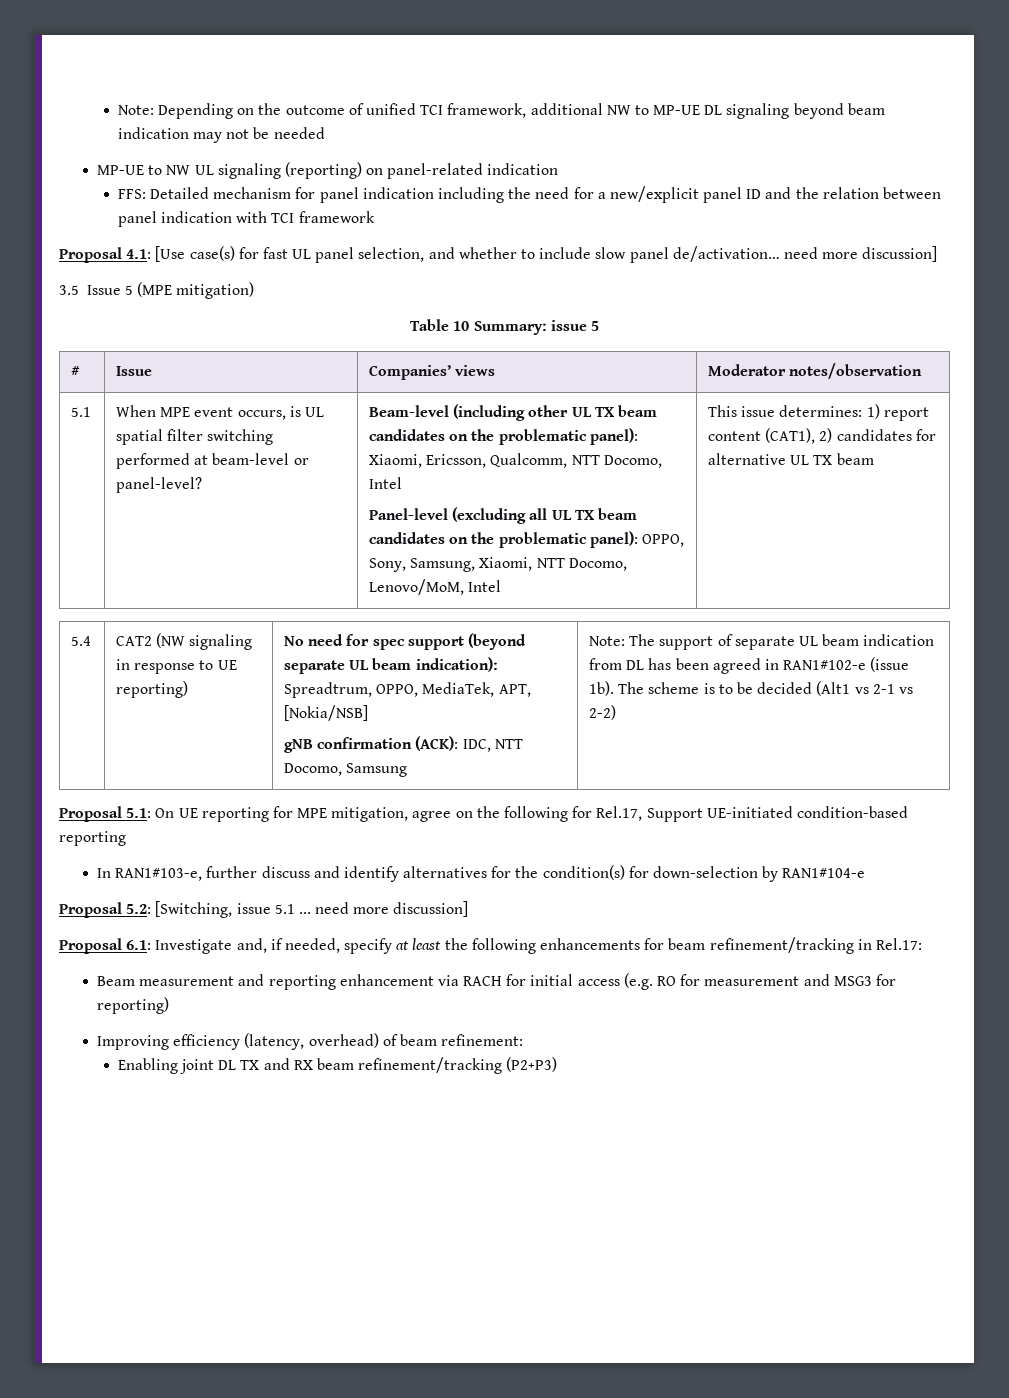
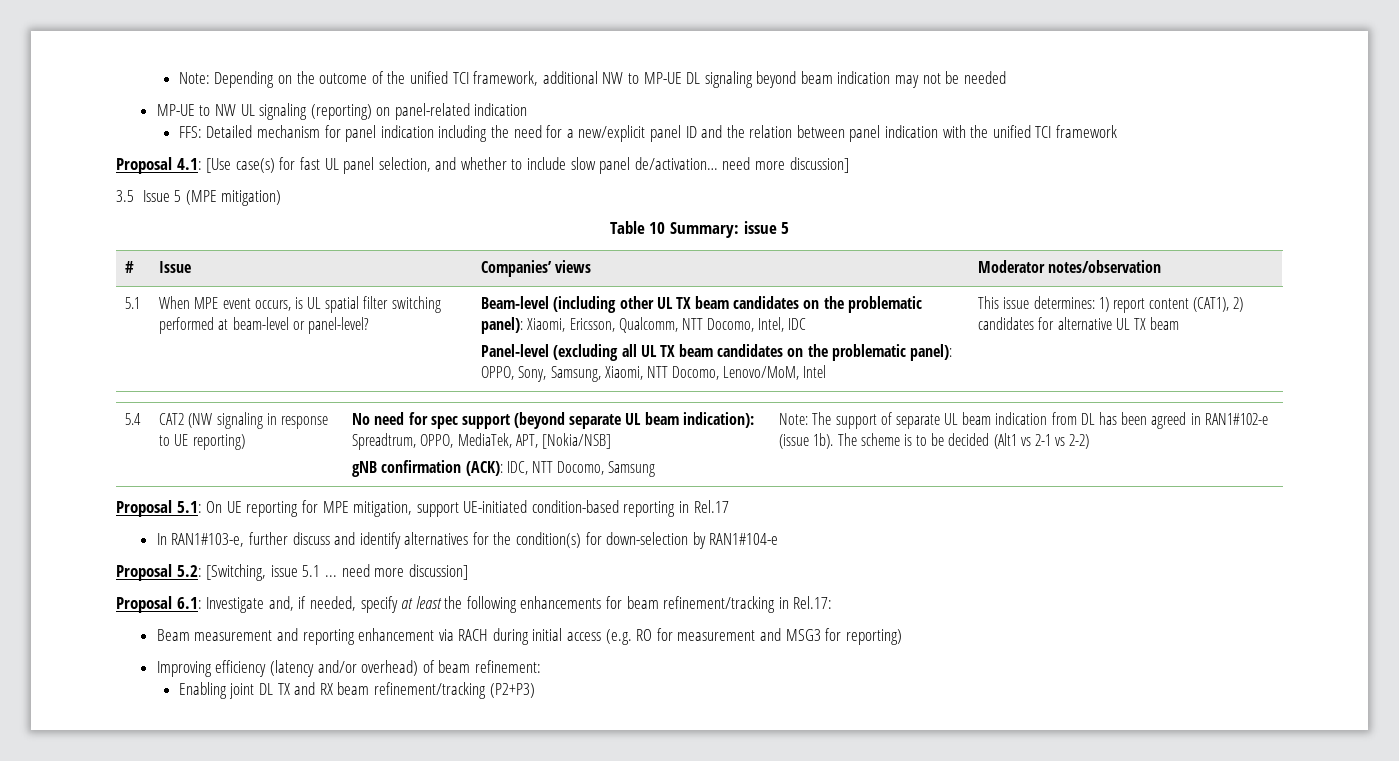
- Note: Depending on the outcome of unified TCI framework, additional NW to MP-UE DL signaling beyond beam indication may not be needed
+ Note: Depending on the outcome of the unified TCI framework, additional NW to MP-UE DL signaling beyond beam indication may not be needed
- FFS: Detailed mechanism for panel indication including the need for a new/explicit panel ID and the relation between panel indication with TCI framework
+ FFS: Detailed mechanism for panel indication including the need for a new/explicit panel ID and the relation between panel indication with the unified TCI framework
- Beam-level (including other UL TX beam candidates on the problematic panel): Xiaomi, Ericsson, Qualcomm, NTT Docomo, Intel
+ Beam-level (including other UL TX beam candidates on the problematic panel): Xiaomi, Ericsson, Qualcomm, NTT Docomo, Intel, IDC
- Proposal 5.1: On UE reporting for MPE mitigation, agree on the following for Rel.17, Support UE-initiated condition-based reporting
+ Proposal 5.1: On UE reporting for MPE mitigation, support UE-initiated condition-based reporting in Rel.17
- Beam measurement and reporting enhancement via RACH for initial access (e.g. RO for measurement and MSG3 for reporting)
+ Beam measurement and reporting enhancement via RACH during initial access (e.g. RO for measurement and MSG3 for reporting)
- Improving efficiency (latency, overhead) of beam refinement:
+ Improving efficiency (latency and/or overhead) of beam refinement:

